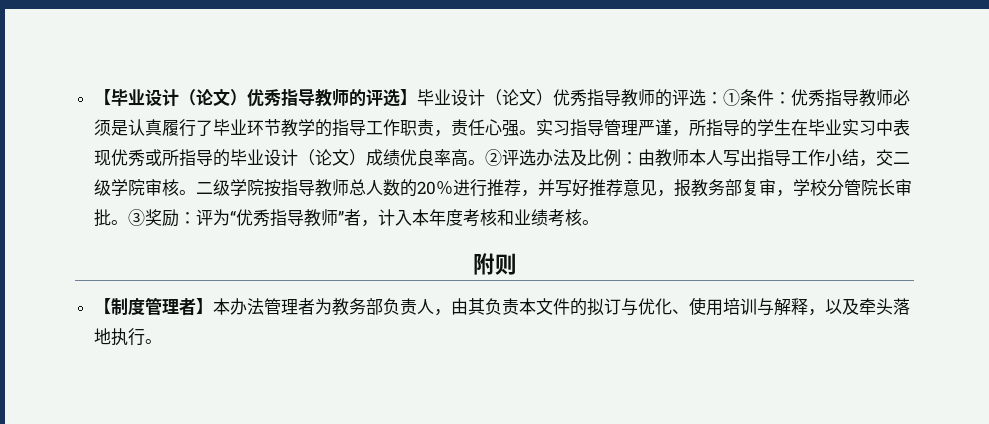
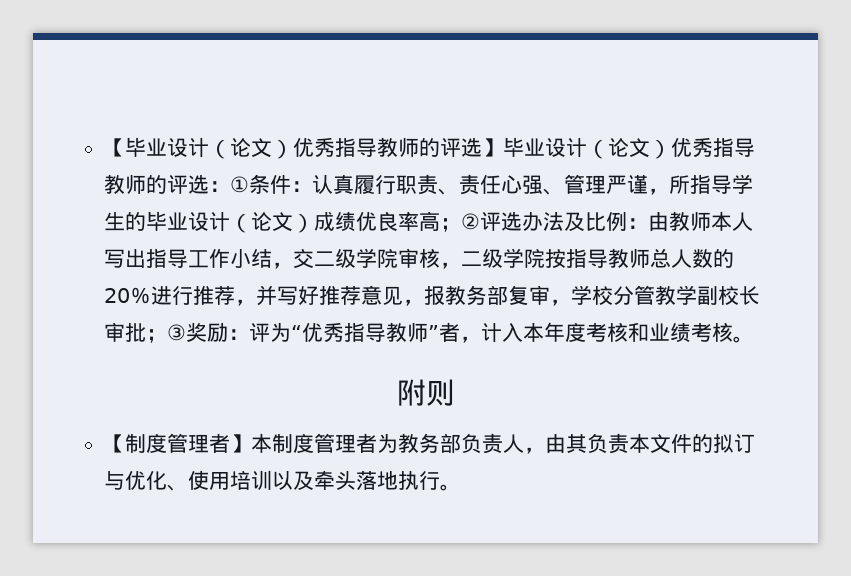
- 优秀指导教师必须是认真履行了毕业环节教学的指导工作职责，责任心强。实习指导管理严谨，所指导的学生在毕业实习中表现优秀或所指导的毕业设计（论文）成绩优良率高。
+ 认真履行职责、责任心强、管理严谨，所指导学生的毕业设计（论文）成绩优良率高；
- 由教师本人写出指导工作小结，交二级学院审核。二级学院按指导教师总人数的20％进行推荐，并写好推荐意见，报教务部复审，学校分管院长审批。
+ 由教师本人写出指导工作小结，交二级学院审核，二级学院按指导教师总人数的20％进行推荐，并写好推荐意见，报教务部复审，学校分管教学副校长审批；
- 【制度管理者】本办法管理者为教务部负责人，由其负责本文件的拟订与优化、使用培训与解释，以及牵头落地执行。
+ 【制度管理者】本制度管理者为教务部负责人，由其负责本文件的拟订与优化、使用培训以及牵头落地执行。

